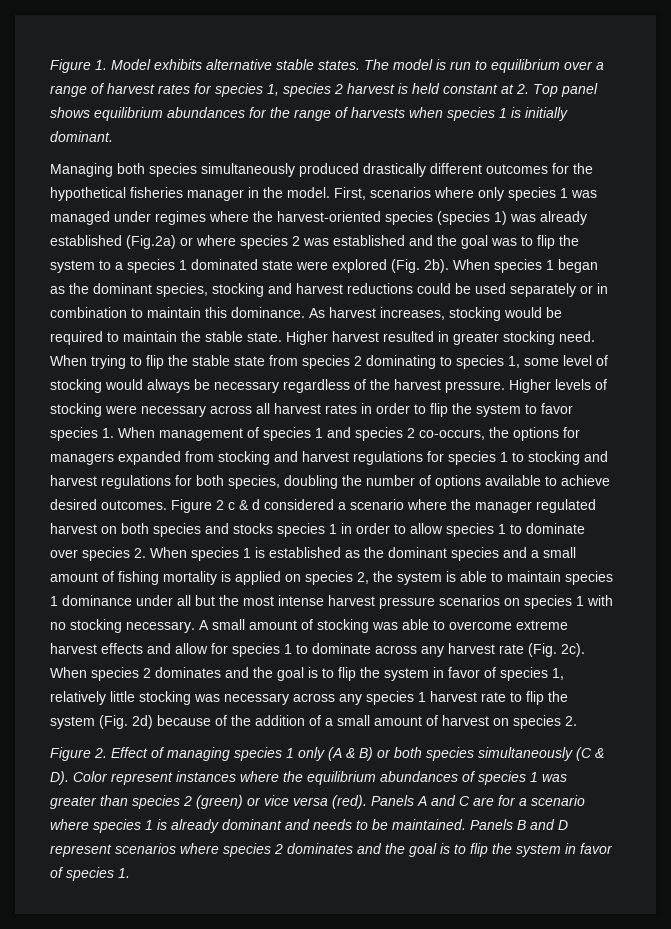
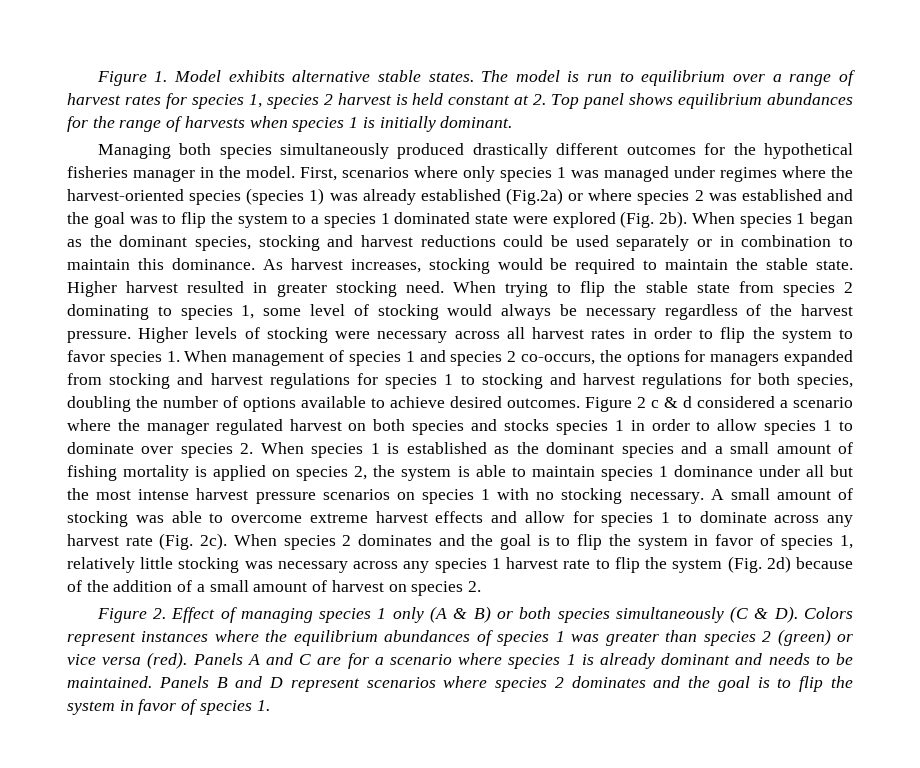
- Figure 2. Effect of managing species 1 only (A & B) or both species simultaneously (C & D). Color represent instances where the equilibrium abundances of species 1 was greater than species 2 (green) or vice versa (red).
+ Figure 2. Effect of managing species 1 only (A & B) or both species simultaneously (C & D). Colors represent instances where the equilibrium abundances of species 1 was greater than species 2 (green) or vice versa (red).

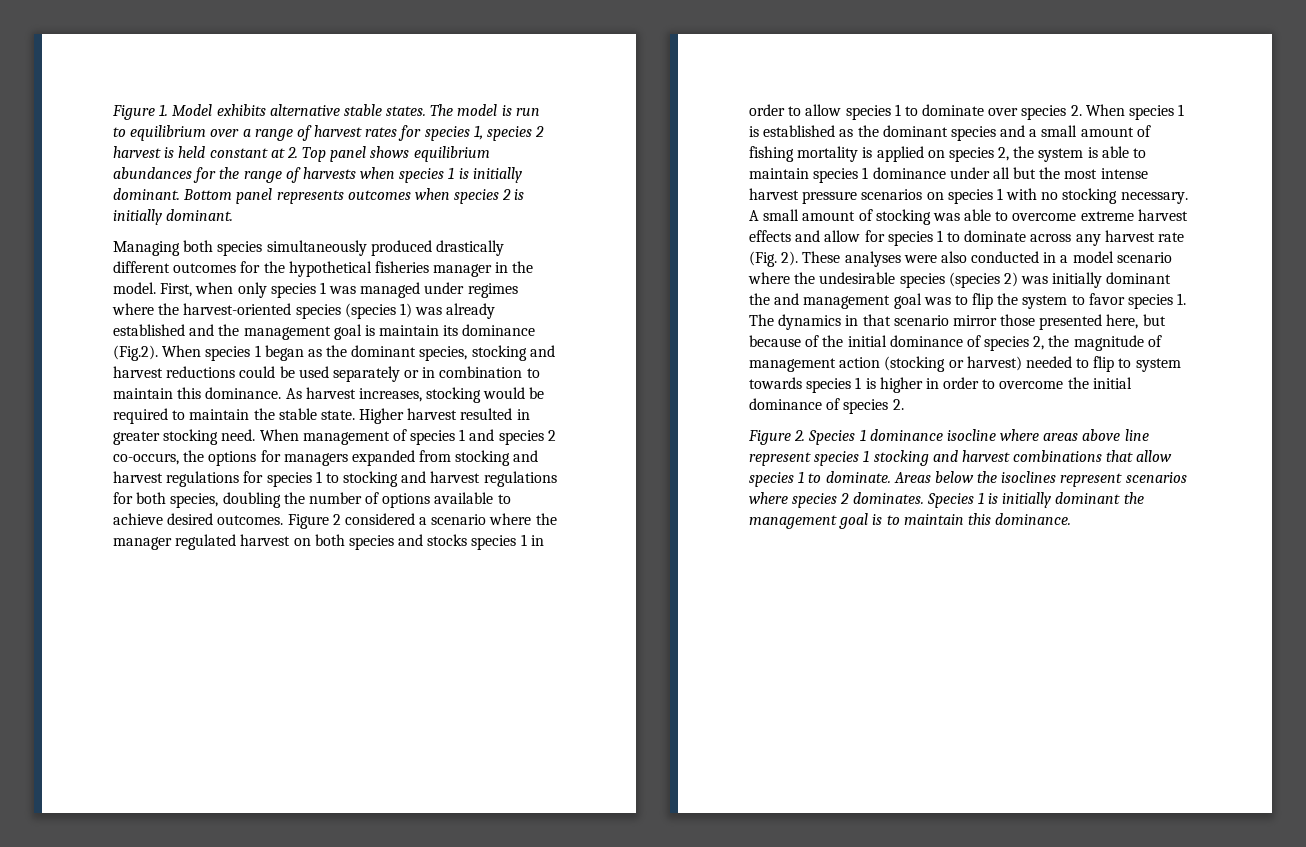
+ Bottom panel represents outcomes when species 2 is initially dominant.
- First, scenarios where only species 1 was managed under regimes where the harvest-oriented species (species 1) was already established (Fig.2a) or where species 2 was established and the goal was to flip the system to a species 1 dominated state were explored (Fig. 2b). When species 1 began as the dominant species, stocking and harvest reductions could be used separately or in combination to maintain this dominance.
+ First, when only species 1 was managed under regimes where the harvest-oriented species (species 1) was already established and the management goal is maintain its dominance (Fig.2). When species 1 began as the dominant species, stocking and harvest reductions could be used separately or in combination to maintain this dominance.
- When trying to flip the stable state from species 2 dominating to species 1, some level of stocking would always be necessary regardless of the harvest pressure. Higher levels of stocking were necessary across all harvest rates in order to flip the system to favor species 1. When management of species 1 and species 2 co-occurs, the options for managers expanded from stocking and harvest regulations for species 1 to stocking and harvest regulations for both species, doubling the number of options available to achieve desired outcomes.
+ When management of species 1 and species 2 co-occurs, the options for managers expanded from stocking and harvest regulations for species 1 to stocking and harvest regulations for both species, doubling the number of options available to achieve desired outcomes.
- Figure 2 c & d considered a scenario where the manager regulated harvest on both species and stocks species 1 in order to allow species 1 to dominate over species 2. When species 1 is established as the dominant species and a small amount of fishing mortality is applied on species 2, the system is able to maintain species 1 dominance under all but the most intense harvest pressure scenarios on species 1 with no stocking necessary.
+ Figure 2 considered a scenario where the manager regulated harvest on both species and stocks species 1 in order to allow species 1 to dominate over species 2. When species 1 is established as the dominant species and a small amount of fishing mortality is applied on species 2, the system is able to maintain species 1 dominance under all but the most intense harvest pressure scenarios on species 1 with no stocking necessary.
- A small amount of stocking was able to overcome extreme harvest effects and allow for species 1 to dominate across any harvest rate (Fig. 2c). When species 2 dominates and the goal is to flip the system in favor of species 1, relatively little stocking was necessary across any species 1 harvest rate to flip the system (Fig. 2d) because of the addition of a small amount of harvest on species 2.
- Figure 2. Effect of managing species 1 only (A & B) or both species simultaneously (C & D). Colors represent instances where the equilibrium abundances of species 1 was greater than species 2 (green) or vice versa (red). Panels A and C are for a scenario where species 1 is already dominant and needs to be maintained. Panels B and D represent scenarios where species 2 dominates and the goal is to flip the system in favor of species 1.
+ A small amount of stocking was able to overcome extreme harvest effects and allow for species 1 to dominate across any harvest rate (Fig. 2). These analyses were also conducted in a model scenario where the undesirable species (species 2) was initially dominant the and management goal was to flip the system to favor species 1. The dynamics in that scenario mirror those presented here, but because of the initial dominance of species 2, the magnitude of management action (stocking or harvest) needed to flip to system towards species 1 is higher in order to overcome the initial dominance of species 2.
+ Figure 2. Species 1 dominance isocline where areas above line represent species 1 stocking and harvest combinations that allow species 1 to dominate. Areas below the isoclines represent scenarios where species 2 dominates. Species 1 is initially dominant the management goal is to maintain this dominance.

